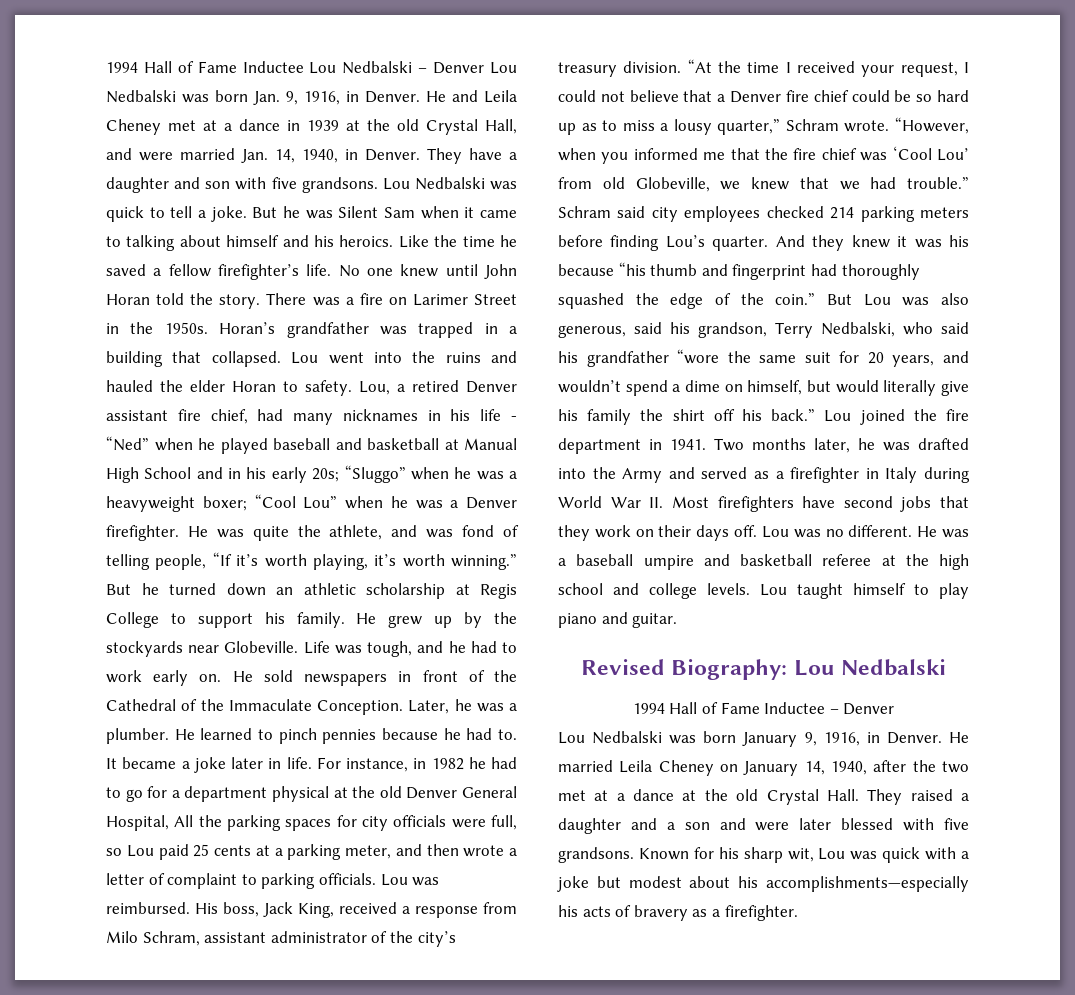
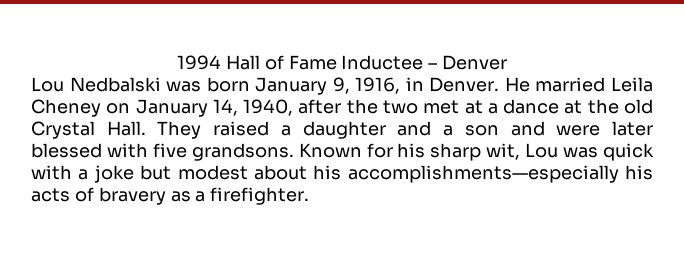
- 1994 Hall of Fame Inductee Lou Nedbalski – Denver Lou Nedbalski was born Jan. 9, 1916, in Denver. He and Leila Cheney met at a dance in 1939 at the old Crystal Hall, and were married Jan. 14, 1940, in Denver. They have a daughter and son with five grandsons. Lou Nedbalski was quick to tell a joke. But he was Silent Sam when it came to talking about himself and his heroics. Like the time he saved a fellow firefighter’s life. No one knew until John Horan told the story. There was a fire on Larimer Street in the 1950s. Horan’s grandfather was trapped in a building that collapsed. Lou went into the ruins and hauled the elder Horan to safety. Lou, a retired Denver assistant fire chief, had many nicknames in his life - “Ned” when he played baseball and basketball at Manual High School and in his early 20s; “Sluggo” when he was a heavyweight boxer; “Cool Lou” when he was a Denver firefighter. He was quite the athlete, and was fond of telling people, “If it’s worth playing, it’s worth winning.” But he turned down an athletic scholarship at Regis College to support his family. He grew up by the stockyards near Globeville. Life was tough, and he had to work early on. He sold newspapers in front of the Cathedral of the Immaculate Conception. Later, he was a plumber. He learned to pinch pennies because he had to. It became a joke later in life. For instance, in 1982 he had to go for a department physical at the old Denver General Hospital, All the parking spaces for city officials were full, so Lou paid 25 cents at a parking meter, and then wrote a letter of complaint to parking officials. Lou was reimbursed. His boss, Jack King, received a response from Milo Schram, assistant administrator of the city’s treasury division. “At the time I received your request, I could not believe that a Denver fire chief could be so hard up as to miss a lousy quarter,” Schram wrote. “However, when you informed me that the fire chief was ‘Cool Lou’ from old Globeville, we knew that we had trouble.” Schram said city employees checked 214 parking meters before finding Lou’s quarter. And they knew it was his because “his thumb and fingerprint had thoroughly squashed the edge of the coin.” But Lou was also generous, said his grandson, Terry Nedbalski, who said his grandfather “wore the same suit for 20 years, and wouldn’t spend a dime on himself, but would literally give his family the shirt off his back.” Lou joined the fire department in 1941. Two months later, he was drafted into the Army and served as a firefighter in Italy during World War II. Most firefighters have second jobs that they work on their days off. Lou was no different. He was a baseball umpire and basketball referee at the high school and college levels. Lou taught himself to play piano and guitar.
- Revised Biography: Lou Nedbalski

